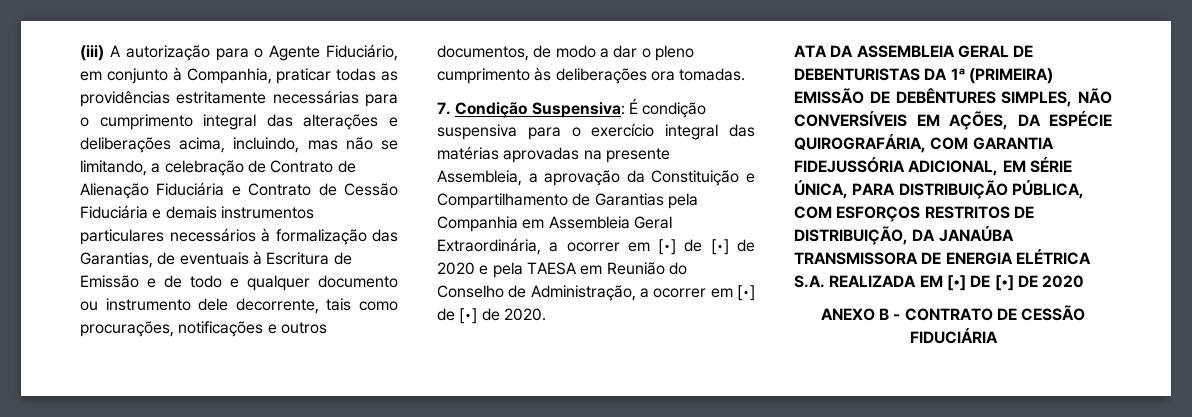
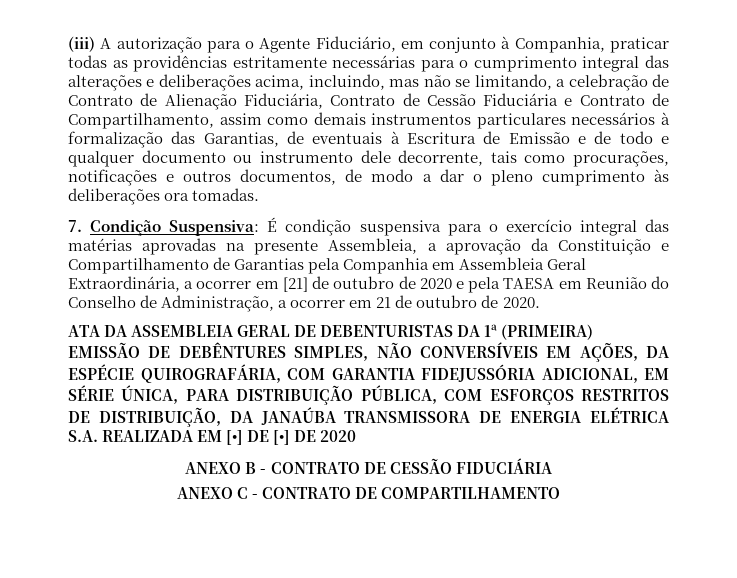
- (iii) A autorização para o Agente Fiduciário, em conjunto à Companhia, praticar todas as providências estritamente necessárias para o cumprimento integral das alterações e deliberações acima, incluindo, mas não se limitando, a celebração de Contrato de Alienação Fiduciária e Contrato de Cessão Fiduciária e demais instrumentos particulares necessários à formalização das Garantias, de eventuais à Escritura de Emissão e de todo e qualquer documento ou instrumento dele decorrente, tais como procurações, notificações e outros documentos, de modo a dar o pleno cumprimento às deliberações ora tomadas.
+ (iii) A autorização para o Agente Fiduciário, em conjunto à Companhia, praticar todas as providências estritamente necessárias para o cumprimento integral das alterações e deliberações acima, incluindo, mas não se limitando, a celebração de Contrato de Alienação Fiduciária, Contrato de Cessão Fiduciária e Contrato de Compartilhamento, assim como demais instrumentos particulares necessários à formalização das Garantias, de eventuais à Escritura de Emissão e de todo e qualquer documento ou instrumento dele decorrente, tais como procurações, notificações e outros documentos, de modo a dar o pleno cumprimento às deliberações ora tomadas.
- 7. Condição Suspensiva: É condição suspensiva para o exercício integral das matérias aprovadas na presente Assembleia, a aprovação da Constituição e Compartilhamento de Garantias pela Companhia em Assembleia Geral Extraordinária, a ocorrer em [•] de [•] de 2020 e pela TAESA em Reunião do Conselho de Administração, a ocorrer em [•] de [•] de 2020.
+ 7. Condição Suspensiva: É condição suspensiva para o exercício integral das matérias aprovadas na presente Assembleia, a aprovação da Constituição e Compartilhamento de Garantias pela Companhia em Assembleia Geral Extraordinária, a ocorrer em [21] de outubro de 2020 e pela TAESA em Reunião do Conselho de Administração, a ocorrer em 21 de outubro de 2020.
+ ANEXO C - CONTRATO DE COMPARTILHAMENTO

